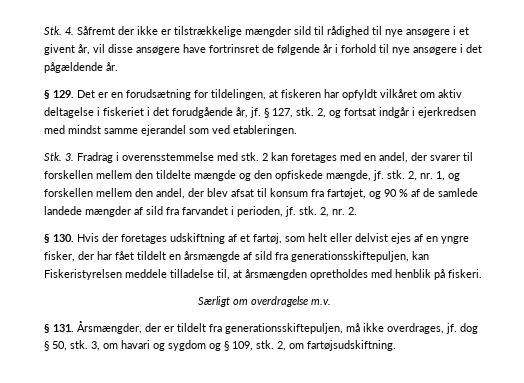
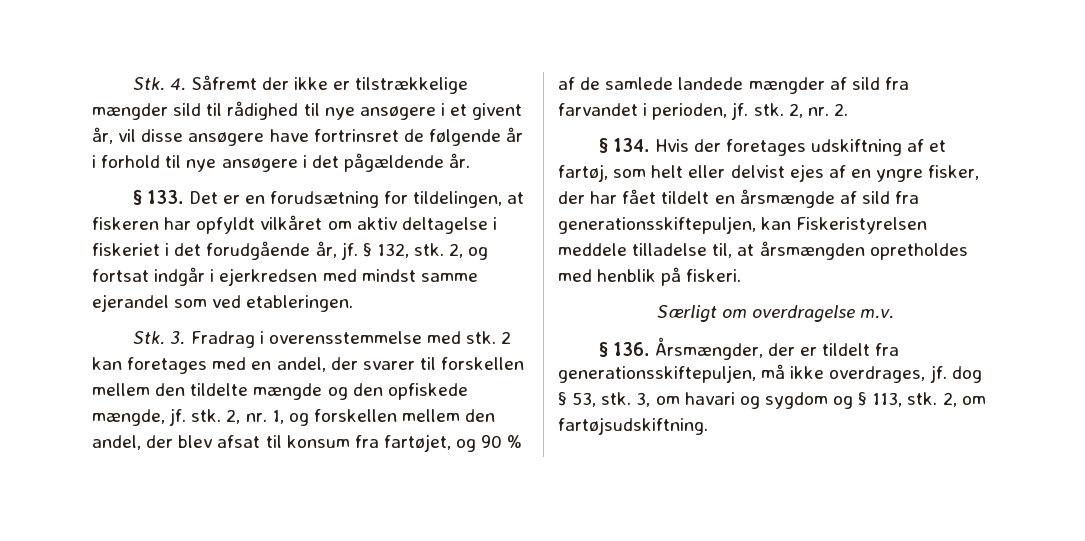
- § 129. Det er en forudsætning for tildelingen, at fiskeren har opfyldt vilkåret om aktiv deltagelse i fiskeriet i det forudgående år, jf.
+ § 133. Det er en forudsætning for tildelingen, at fiskeren har opfyldt vilkåret om aktiv deltagelse i fiskeriet i det forudgående år, jf.
- § 127, stk.
+ § 132, stk.
- § 130. Hvis der foretages udskiftning af et fartøj, som helt eller delvist ejes af en yngre fisker, der har fået tildelt en årsmængde af sild fra generationsskiftepuljen, kan Fiskeristyrelsen meddele tilladelse til, at årsmængden opretholdes med henblik på fiskeri.
+ § 134. Hvis der foretages udskiftning af et fartøj, som helt eller delvist ejes af en yngre fisker, der har fået tildelt en årsmængde af sild fra generationsskiftepuljen, kan Fiskeristyrelsen meddele tilladelse til, at årsmængden opretholdes med henblik på fiskeri.
- § 131. Årsmængder, der er tildelt fra generationsskiftepuljen, må ikke overdrages, jf. dog § 50, stk.
+ § 136. Årsmængder, der er tildelt fra generationsskiftepuljen, må ikke overdrages, jf. dog § 53, stk.
- 3, om havari og sygdom og § 109, stk.
+ 3, om havari og sygdom og § 113, stk.

